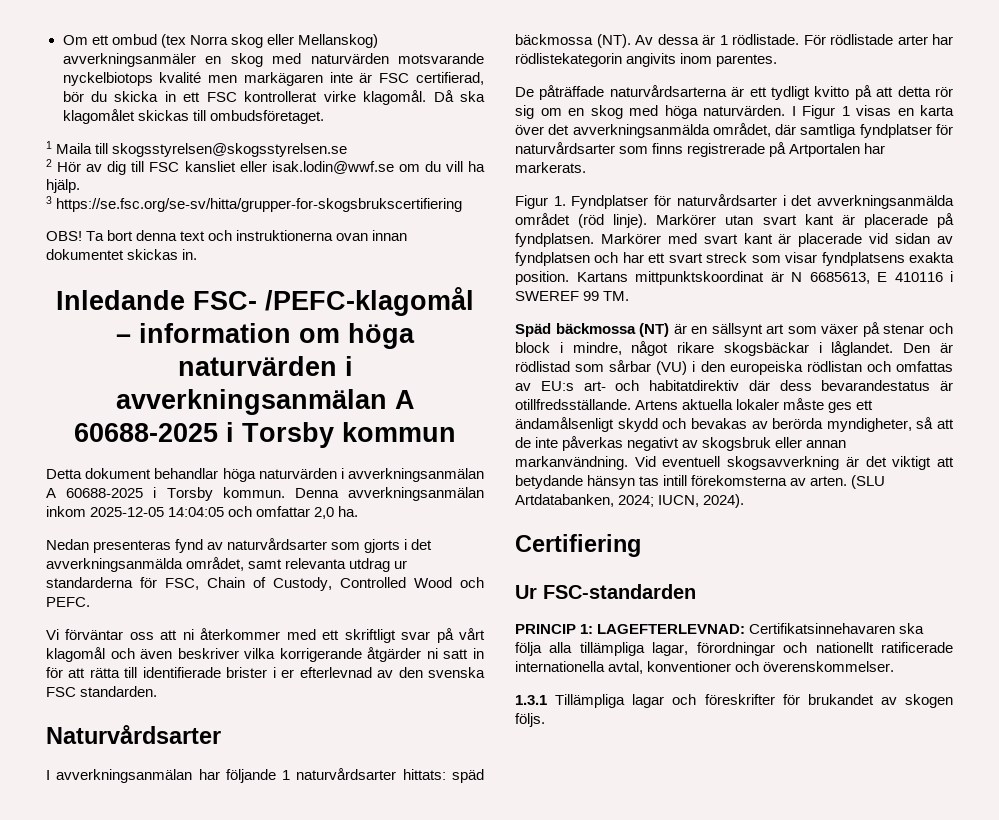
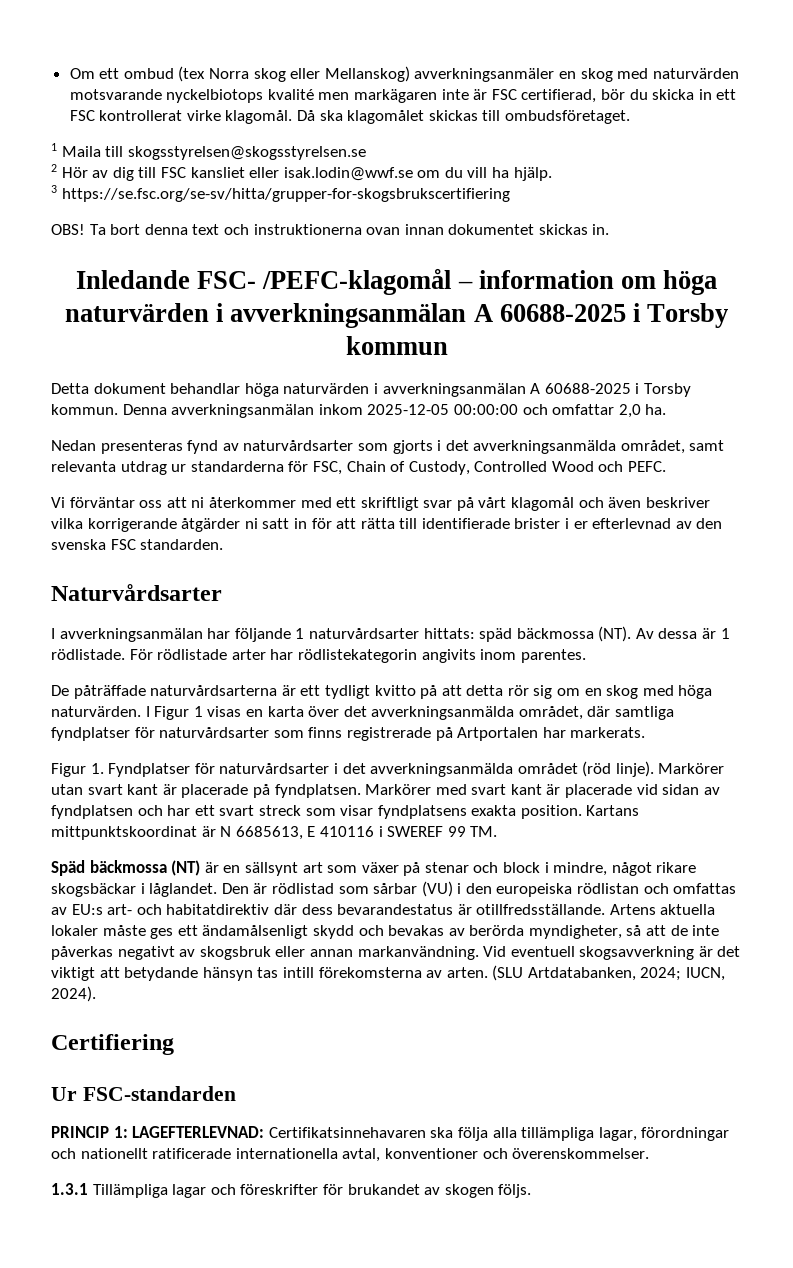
- Denna avverkningsanmälan inkom 2025-12-05 14:04:05 och omfattar 2,0 ha.
+ Denna avverkningsanmälan inkom 2025-12-05 00:00:00 och omfattar 2,0 ha.

